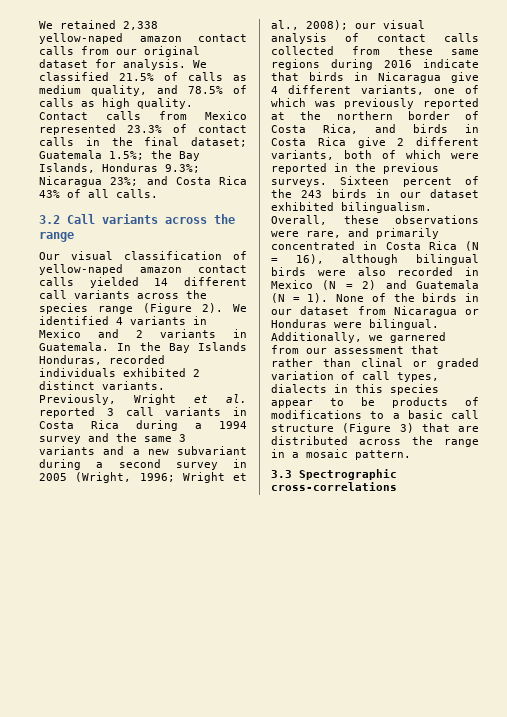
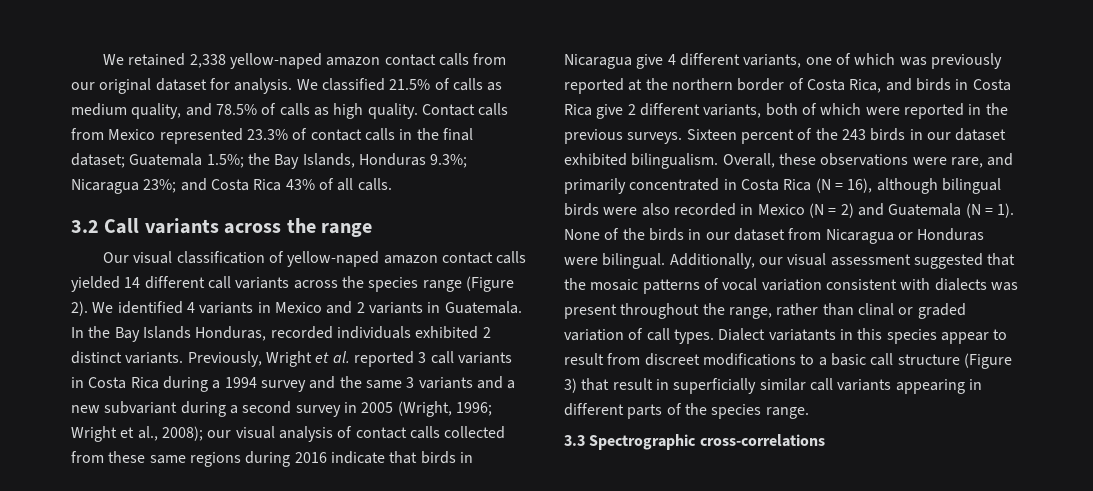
- Additionally, we garnered from our assessment that rather than clinal or graded variation of call types, dialects in this species appear to be products of modifications to a basic call structure (Figure 3) that are distributed across the range in a mosaic pattern.
+ Additionally, our visual assessment suggested that the mosaic patterns of vocal variation consistent with dialects was present throughout the range, rather than clinal or graded variation of call types. Dialect variatants in this species appear to result from discreet modifications to a basic call structure (Figure 3) that result in superficially similar call variants appearing in different parts of the species range.

